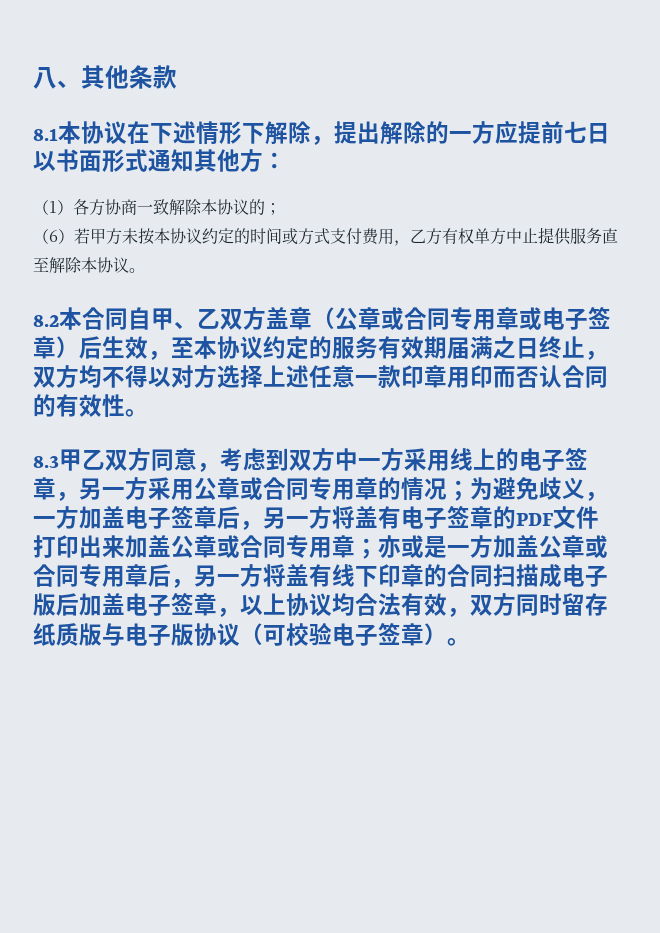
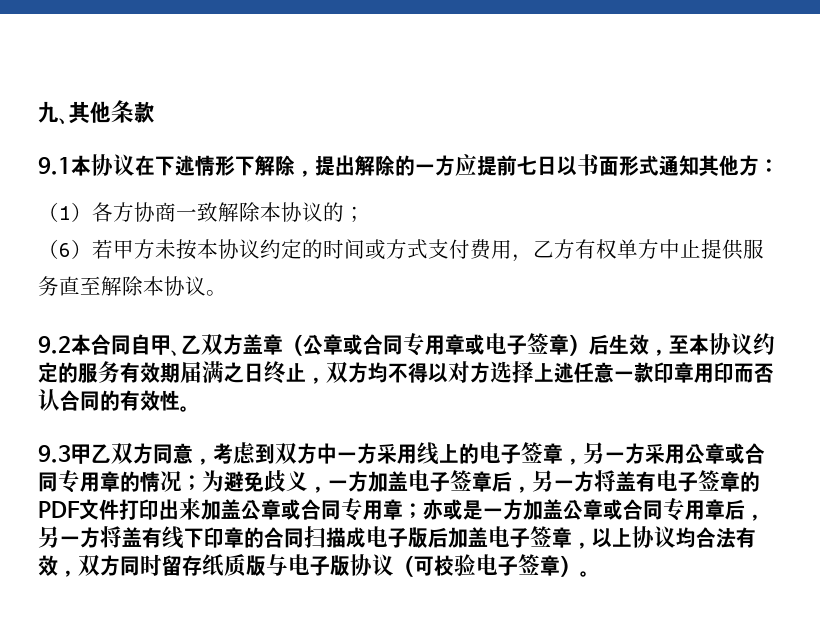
- 八、其他条款
+ 九、其他条款
- 8.1本协议在下述情形下解除，提出解除的一方应提前七日以书面形式通知其他方：
+ 9.1本协议在下述情形下解除，提出解除的一方应提前七日以书面形式通知其他方：
- 8.2本合同自甲、乙双方盖章（公章或合同专用章或电子签章）后生效，至本协议约定的服务有效期届满之日终止，双方均不得以对方选择上述任意一款印章用印而否认合同的有效性。
+ 9.2本合同自甲、乙双方盖章（公章或合同专用章或电子签章）后生效，至本协议约定的服务有效期届满之日终止，双方均不得以对方选择上述任意一款印章用印而否认合同的有效性。
- 8.3甲乙双方同意，考虑到双方中一方采用线上的电子签章，另一方采用公章或合同专用章的情况；
+ 9.3甲乙双方同意，考虑到双方中一方采用线上的电子签章，另一方采用公章或合同专用章的情况；

